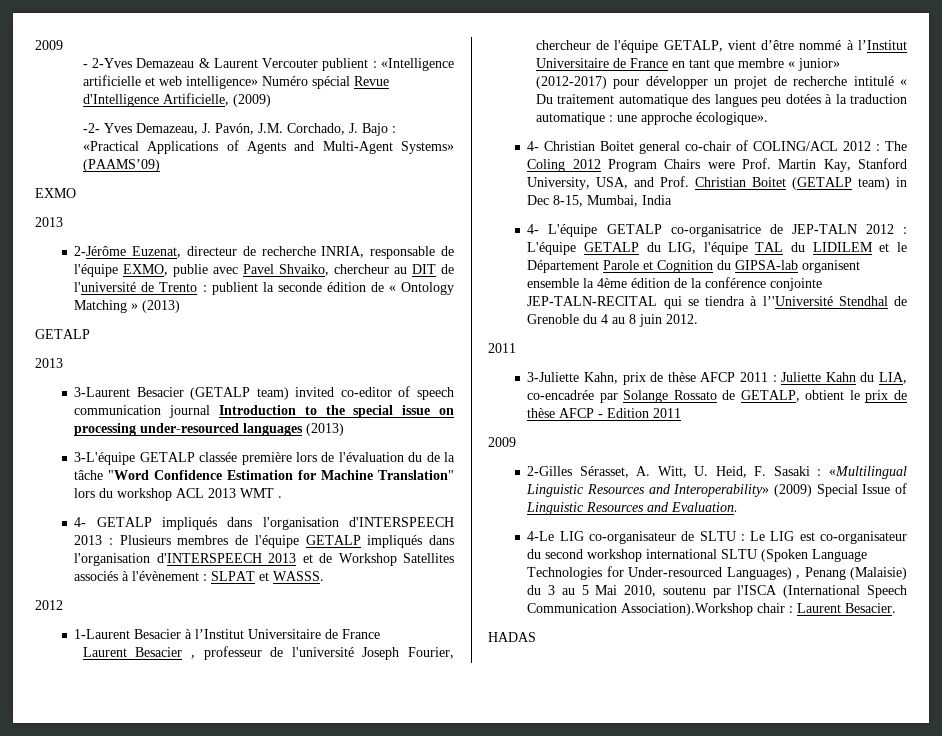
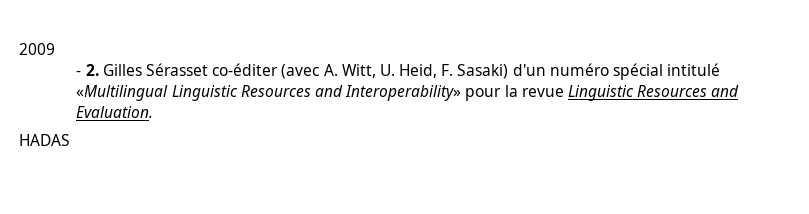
- - 2-Yves Demazeau & Laurent Vercouter publient : «Intelligence artificielle et web intelligence» Numéro spécial Revue d'Intelligence Artificielle, (2009)
- -2- Yves Demazeau, J. Pavón, J.M. Corchado, J. Bajo : «Practical Applications of Agents and Multi-Agent Systems» (PAAMS’09)
- EXMO
- 2013
- 2-Jérôme Euzenat, directeur de recherche INRIA, responsable de l'équipe EXMO, publie avec Pavel Shvaiko, chercheur au DIT de l'université de Trento : publient la seconde édition de « Ontology Matching » (2013)
- GETALP
- 2013
- 3-Laurent Besacier (GETALP team) invited co-editor of speech communication journal Introduction to the special issue on processing under-resourced languages (2013)
- 3-L'équipe GETALP classée première lors de l'évaluation du de la tâche "Word Confidence Estimation for Machine Translation" lors du workshop ACL 2013 WMT .
- 4- GETALP impliqués dans l'organisation d'INTERSPEECH 2013 : Plusieurs membres de l'équipe GETALP impliqués dans l'organisation d'INTERSPEECH 2013 et de Workshop Satellites associés à l'évènement : SLPAT et WASSS.
- 2012
- 1-Laurent Besacier à l’Institut Universitaire de France
- Laurent Besacier , professeur de l'université Joseph Fourier, chercheur de l'équipe GETALP, vient d’être nommé à l’Institut Universitaire de France en tant que membre « junior» (2012-2017) pour développer un projet de recherche intitulé « Du traitement automatique des langues peu dotées à la traduction automatique : une approche écologique».
- 4- Christian Boitet general co-chair of COLING/ACL 2012 : The Coling 2012 Program Chairs were Prof. Martin Kay, Stanford University, USA, and Prof. Christian Boitet (GETALP team) in Dec 8-15, Mumbai, India
- 4- L'équipe GETALP co-organisatrice de JEP-TALN 2012 : L'équipe GETALP du LIG, l'équipe TAL du LIDILEM et le Département Parole et Cognition du GIPSA-lab organisent ensemble la 4ème édition de la conférence conjointe JEP-TALN-RECITAL qui se tiendra à l’'Université Stendhal de Grenoble du 4 au 8 juin 2012.
- 2011
- 3-Juliette Kahn, prix de thèse AFCP 2011 : Juliette Kahn du LIA, co-encadrée par Solange Rossato de GETALP, obtient le prix de thèse AFCP - Edition 2011
- 2009
- 2-Gilles Sérasset, A. Witt, U. Heid, F. Sasaki : «Multilingual Linguistic Resources and Interoperability» (2009) Special Issue of Linguistic Resources and Evaluation.
+ - 2. Gilles Sérasset co-éditer (avec A. Witt, U. Heid, F. Sasaki) d'un numéro spécial intitulé «Multilingual Linguistic Resources and Interoperability» pour la revue Linguistic Resources and Evaluation.
- 4-Le LIG co-organisateur de SLTU : Le LIG est co-organisateur du second workshop international SLTU (Spoken Language Technologies for Under-resourced Languages) , Penang (Malaisie) du 3 au 5 Mai 2010, soutenu par l'ISCA (International Speech Communication Association).Workshop chair : Laurent Besacier.

